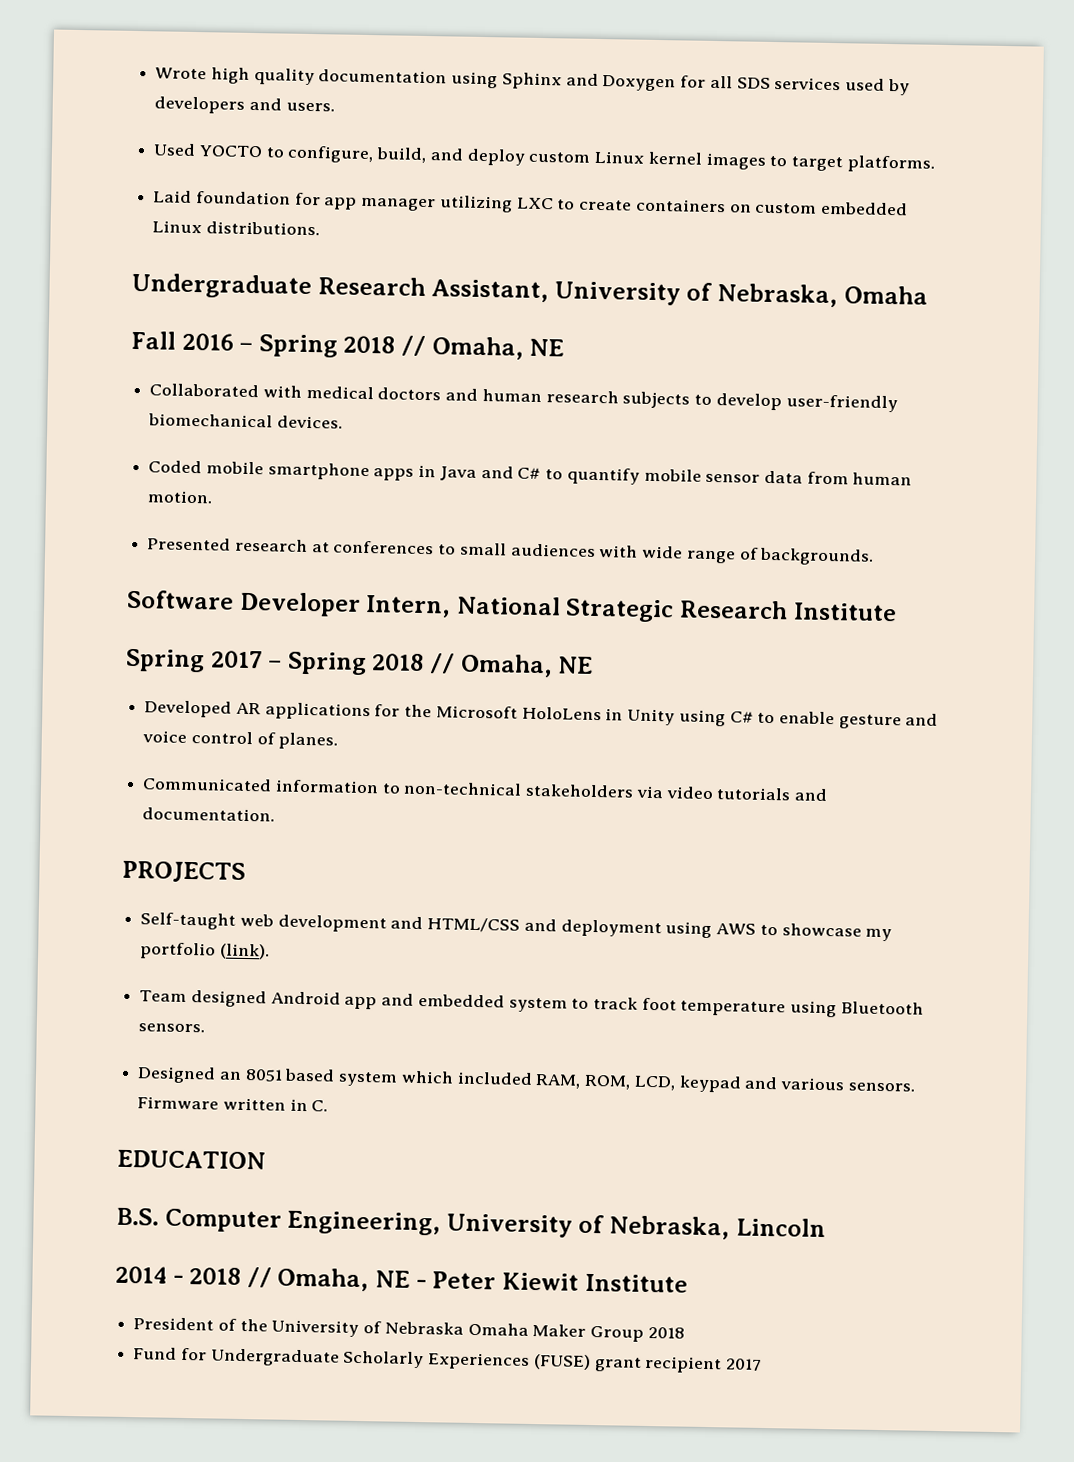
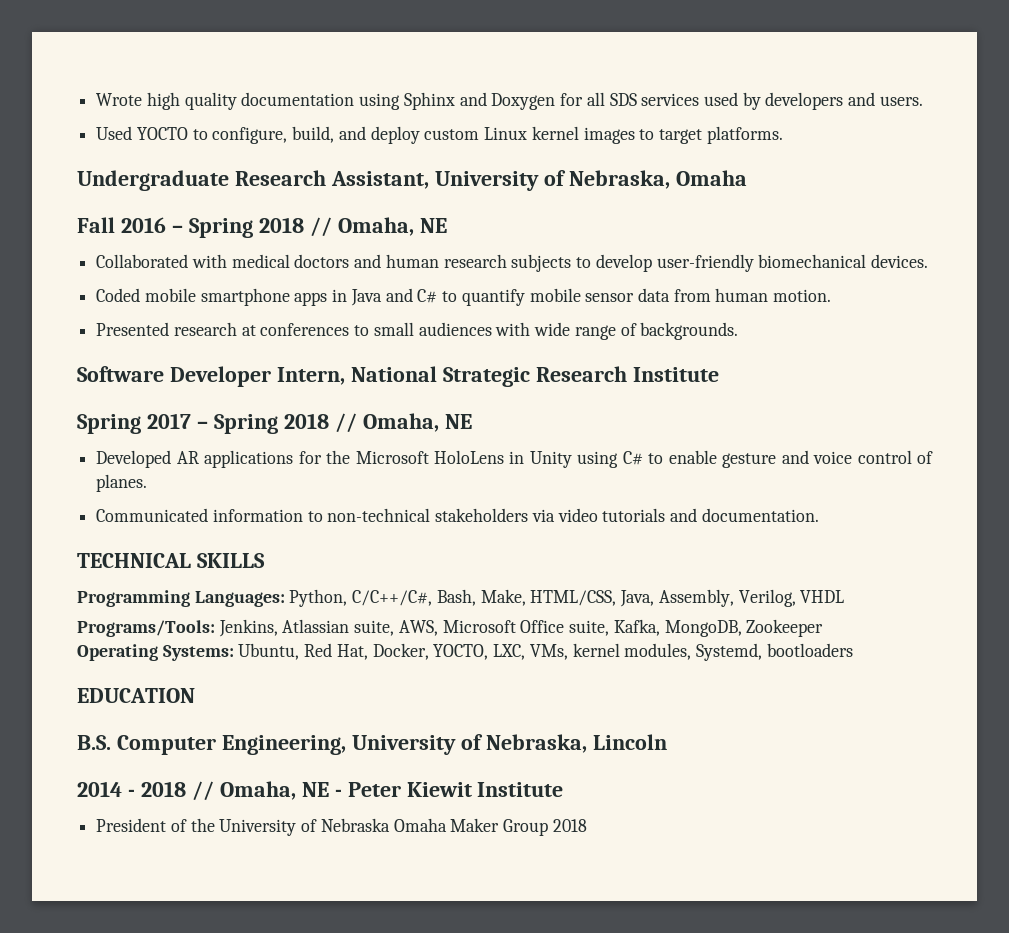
- Laid foundation for app manager utilizing LXC to create containers on custom embedded Linux distributions.
- PROJECTS
- Self-taught web development and HTML/CSS and deployment using AWS to showcase my portfolio (link).
- Team designed Android app and embedded system to track foot temperature using Bluetooth sensors.
- Designed an 8051 based system which included RAM, ROM, LCD, keypad and various sensors. Firmware written in C.
+ TECHNICAL SKILLS
+ Programming Languages: Python, C/C++/C#, Bash, Make, HTML/CSS, Java, Assembly, Verilog, VHDL
+ Programs/Tools: Jenkins, Atlassian suite, AWS, Microsoft Office suite, Kafka, MongoDB, Zookeeper
+ Operating Systems: Ubuntu, Red Hat, Docker, YOCTO, LXC, VMs, kernel modules, Systemd, bootloaders
- Fund for Undergraduate Scholarly Experiences (FUSE) grant recipient 2017

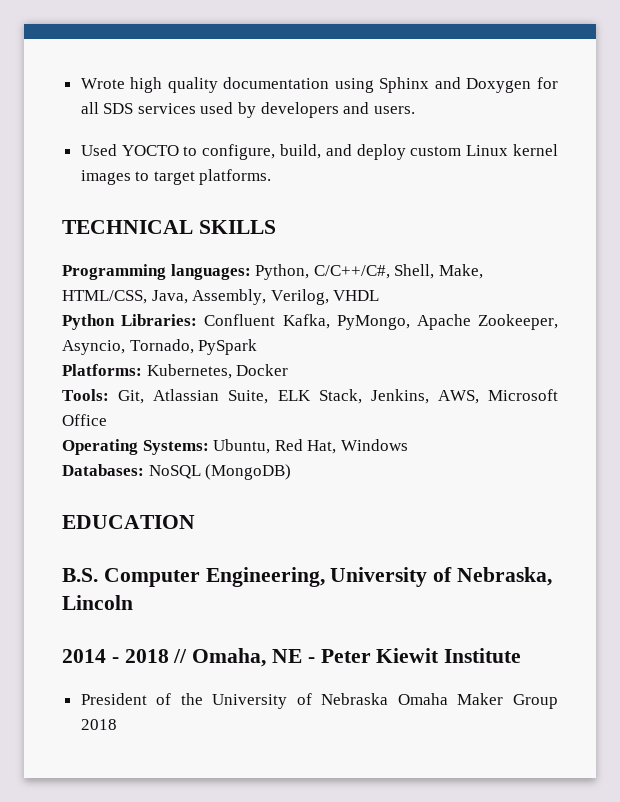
- Undergraduate Research Assistant, University of Nebraska, Omaha
- Fall 2016 – Spring 2018 // Omaha, NE
- Collaborated with medical doctors and human research subjects to develop user-friendly biomechanical devices.
- Coded mobile smartphone apps in Java and C# to quantify mobile sensor data from human motion.
- Presented research at conferences to small audiences with wide range of backgrounds.
- Software Developer Intern, National Strategic Research Institute
- Spring 2017 – Spring 2018 // Omaha, NE
- Developed AR applications for the Microsoft HoloLens in Unity using C# to enable gesture and voice control of planes.
- Communicated information to non-technical stakeholders via video tutorials and documentation.
- Programming Languages: Python, C/C++/C#, Bash, Make, HTML/CSS, Java, Assembly, Verilog, VHDL
+ Programming languages: Python, C/C++/C#, Shell, Make, HTML/CSS, Java, Assembly, Verilog, VHDL
- Programs/Tools: Jenkins, Atlassian suite, AWS, Microsoft Office suite, Kafka, MongoDB, Zookeeper
+ Python Libraries: Confluent Kafka, PyMongo, Apache Zookeeper, Asyncio, Tornado, PySpark
+ Platforms: Kubernetes, Docker
+ Tools: Git, Atlassian Suite, ELK Stack, Jenkins, AWS, Microsoft Office
- Operating Systems: Ubuntu, Red Hat, Docker, YOCTO, LXC, VMs, kernel modules, Systemd, bootloaders
+ Operating Systems: Ubuntu, Red Hat, Windows
+ Databases: NoSQL (MongoDB)

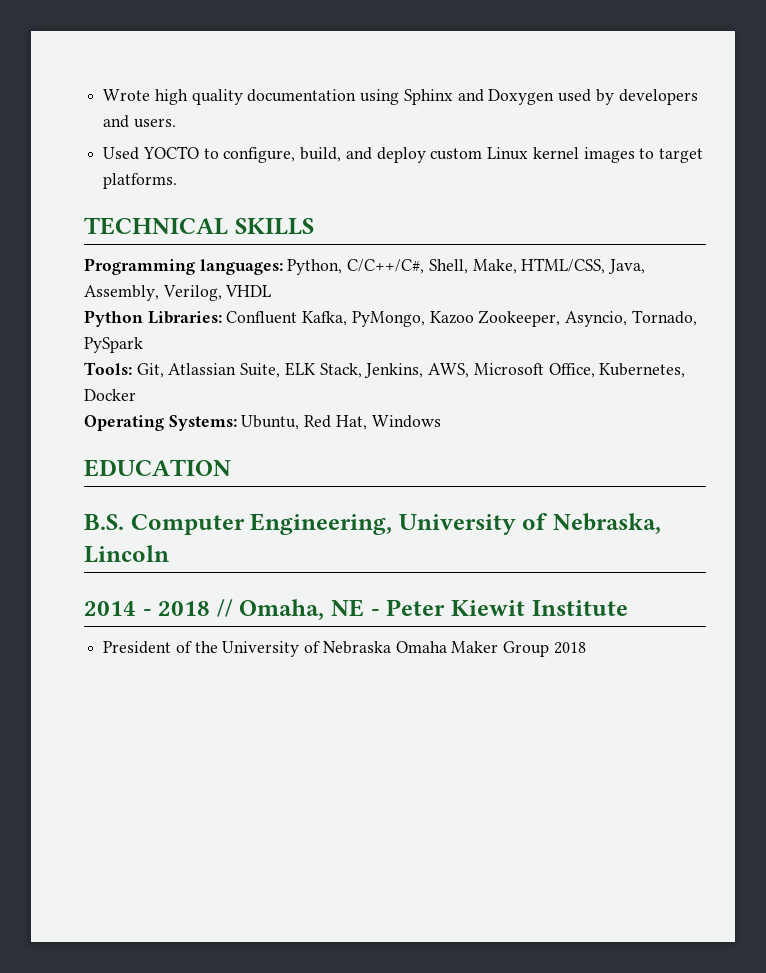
- Wrote high quality documentation using Sphinx and Doxygen for all SDS services used by developers and users.
+ Wrote high quality documentation using Sphinx and Doxygen used by developers and users.
- Python Libraries: Confluent Kafka, PyMongo, Apache Zookeeper, Asyncio, Tornado, PySpark
+ Python Libraries: Confluent Kafka, PyMongo, Kazoo Zookeeper, Asyncio, Tornado, PySpark
- Platforms: Kubernetes, Docker
- Tools: Git, Atlassian Suite, ELK Stack, Jenkins, AWS, Microsoft Office
+ Tools: Git, Atlassian Suite, ELK Stack, Jenkins, AWS, Microsoft Office, Kubernetes, Docker
- Databases: NoSQL (MongoDB)

